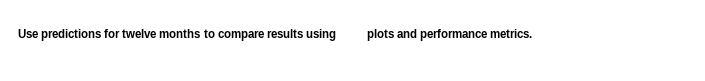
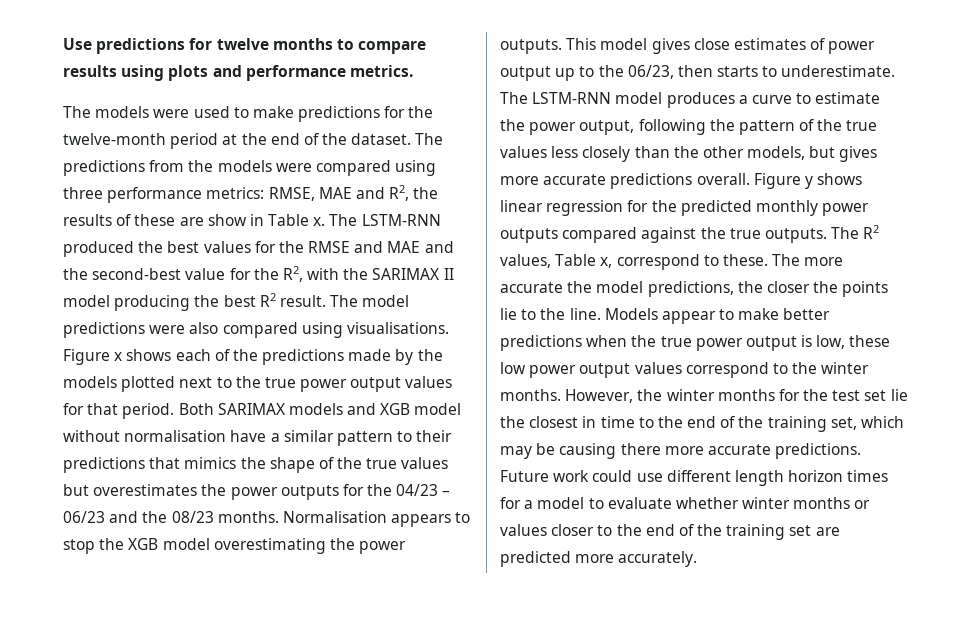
+ The models were used to make predictions for the twelve-month period at the end of the dataset. The predictions from the models were compared using three performance metrics: RMSE, MAE and R2, the results of these are show in Table x. The LSTM-RNN produced the best values for the RMSE and MAE and the second-best value for the R2, with the SARIMAX II model producing the best R2 result. The model predictions were also compared using visualisations. Figure x shows each of the predictions made by the models plotted next to the true power output values for that period. Both SARIMAX models and XGB model without normalisation have a similar pattern to their predictions that mimics the shape of the true values but overestimates the power outputs for the 04/23 – 06/23 and the 08/23 months. Normalisation appears to stop the XGB model overestimating the power outputs. This model gives close estimates of power output up to the 06/23, then starts to underestimate. The LSTM-RNN model produces a curve to estimate the power output, following the pattern of the true values less closely than the other models, but gives more accurate predictions overall. Figure y shows linear regression for the predicted monthly power outputs compared against the true outputs. The R2 values, Table x, correspond to these. The more accurate the model predictions, the closer the points lie to the line. Models appear to make better predictions when the true power output is low, these low power output values correspond to the winter months. However, the winter months for the test set lie the closest in time to the end of the training set, which may be causing there more accurate predictions. Future work could use different length horizon times for a model to evaluate whether winter months or values closer to the end of the training set are predicted more accurately.

